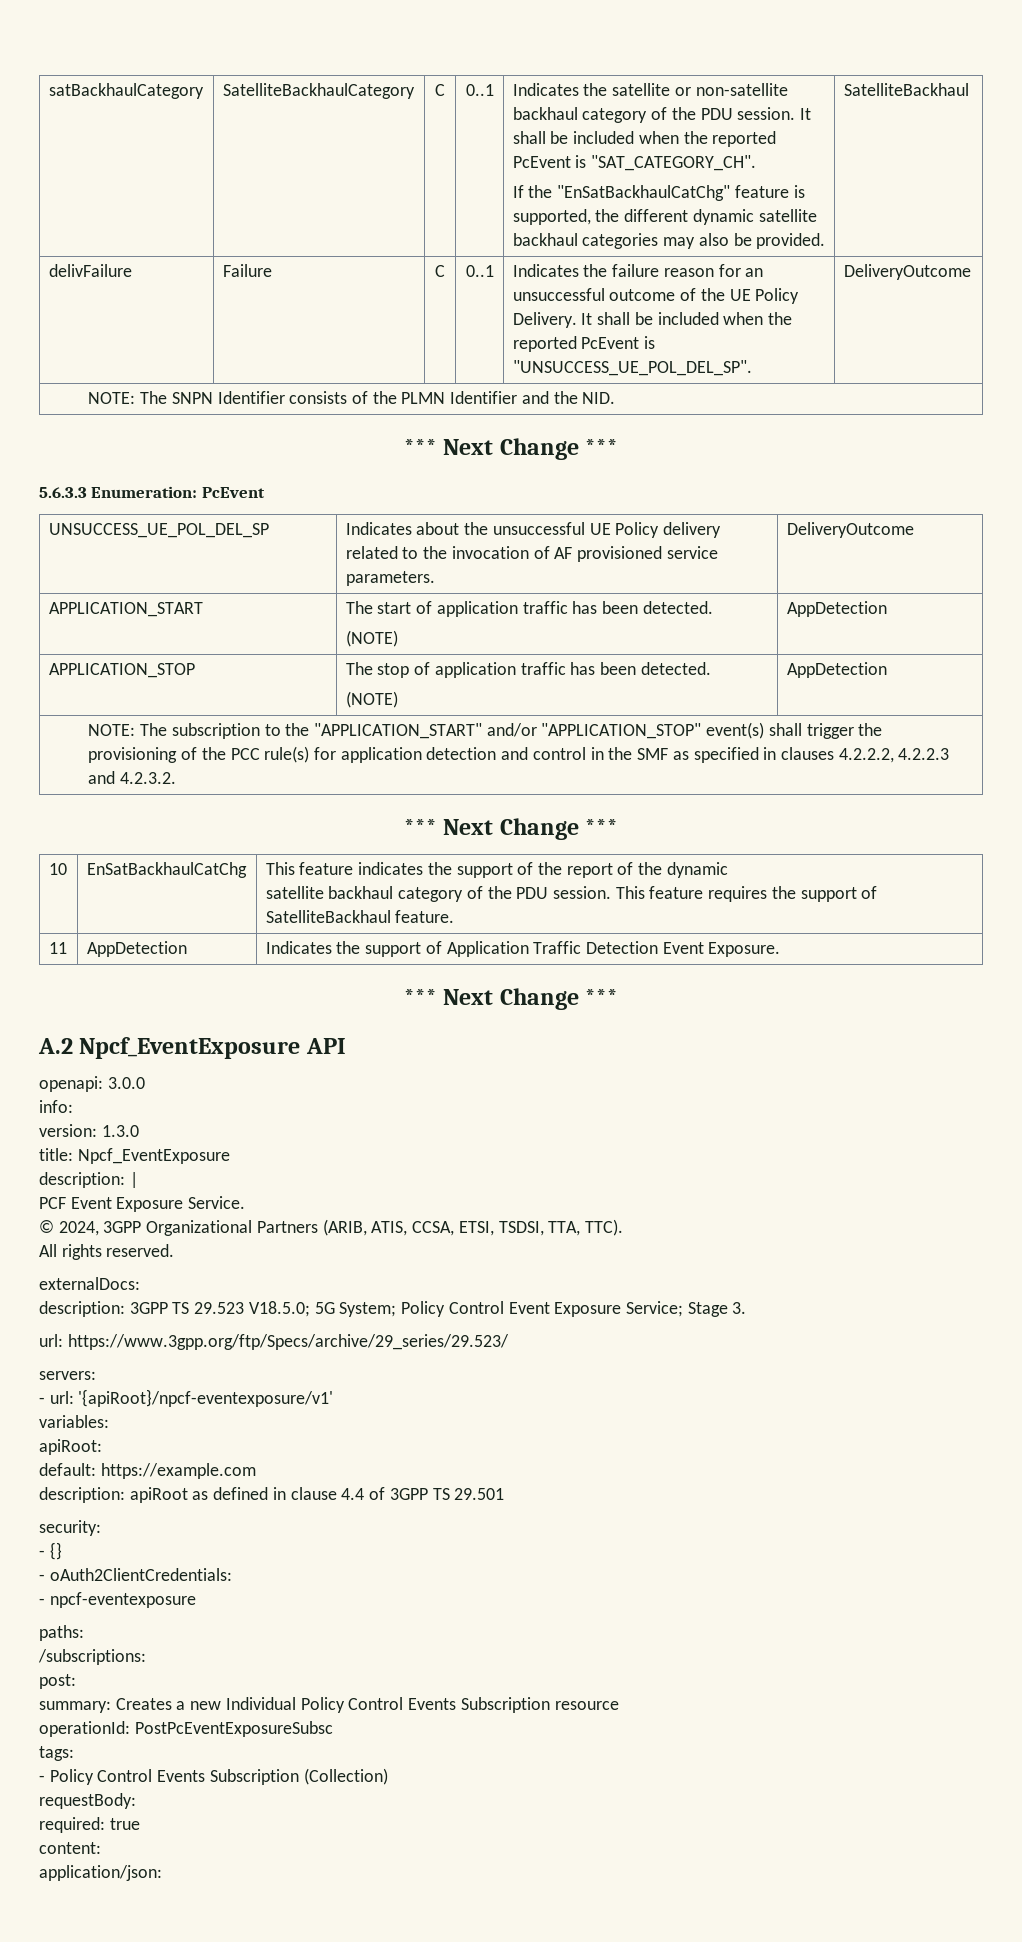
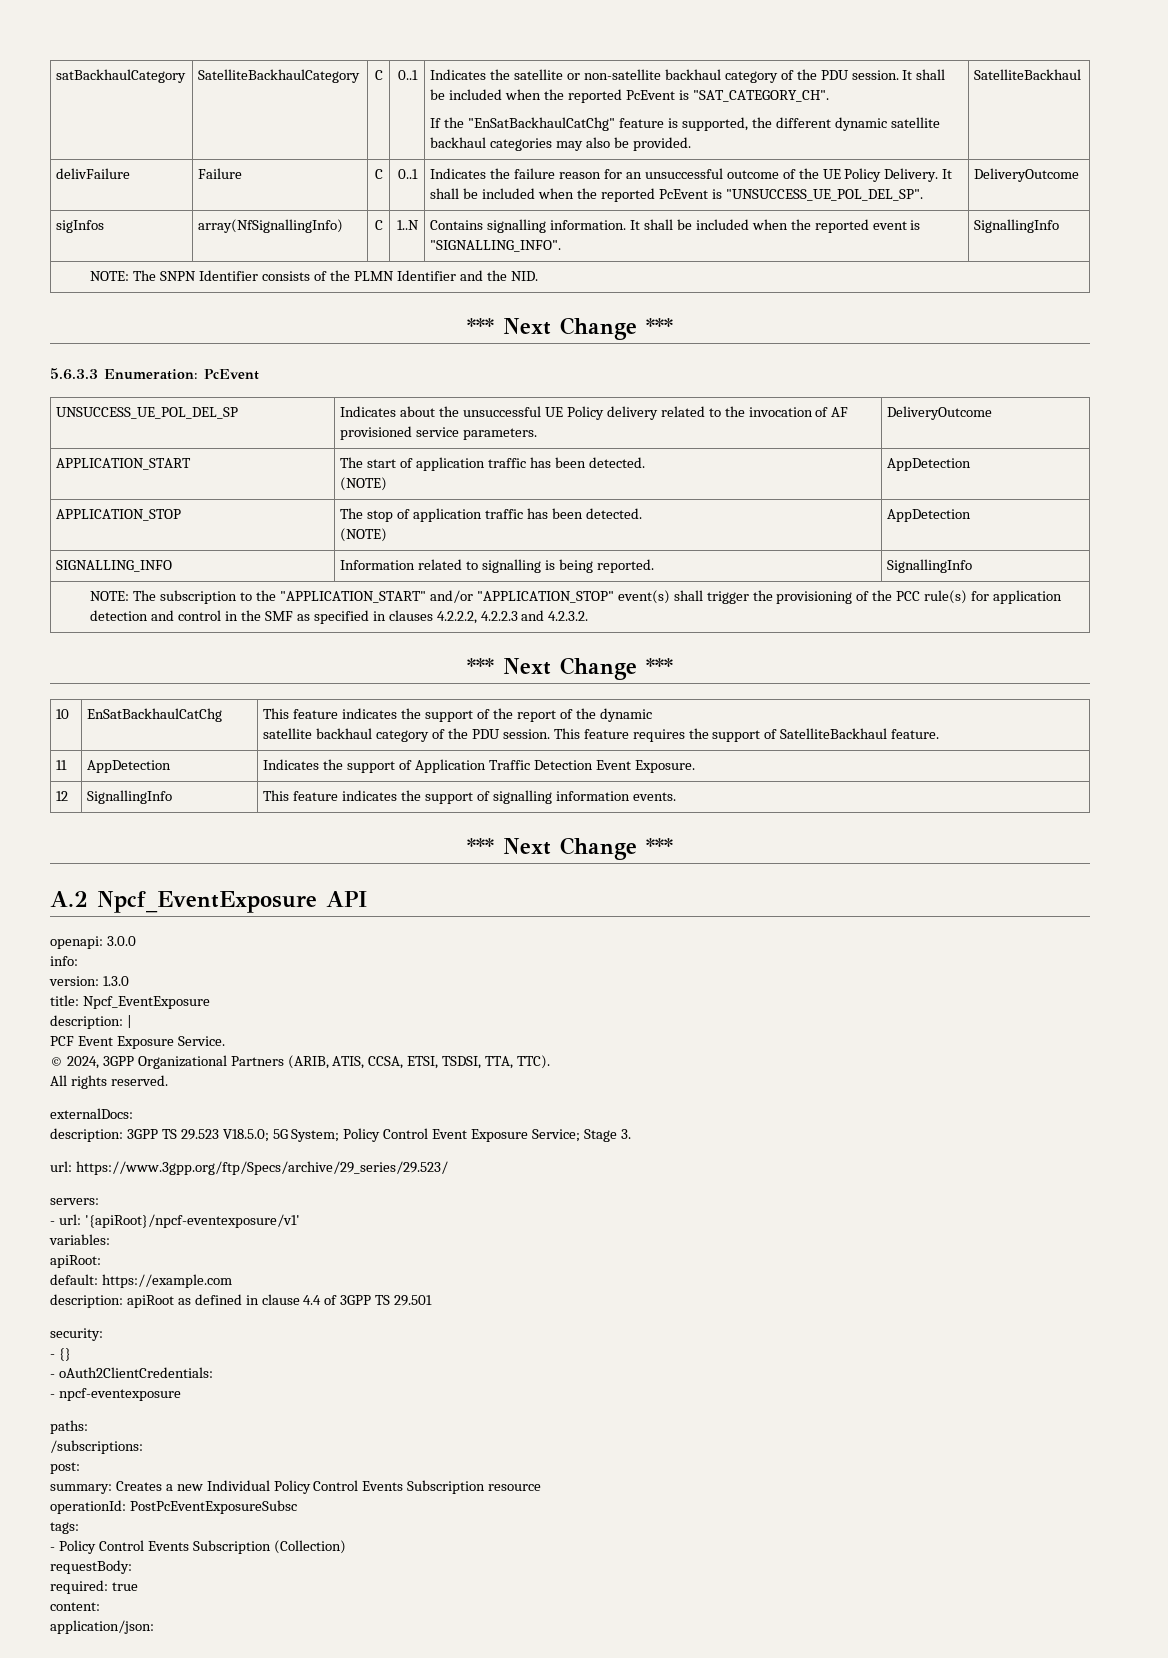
+ sigInfos | array(NfSignallingInfo) | C | 1..N | Contains signalling information. It shall be included when the reported event is "SIGNALLING_INFO". | SignallingInfo
+ SIGNALLING_INFO | Information related to signalling is being reported. | SignallingInfo
+ 12 | SignallingInfo | This feature indicates the support of signalling information events.

